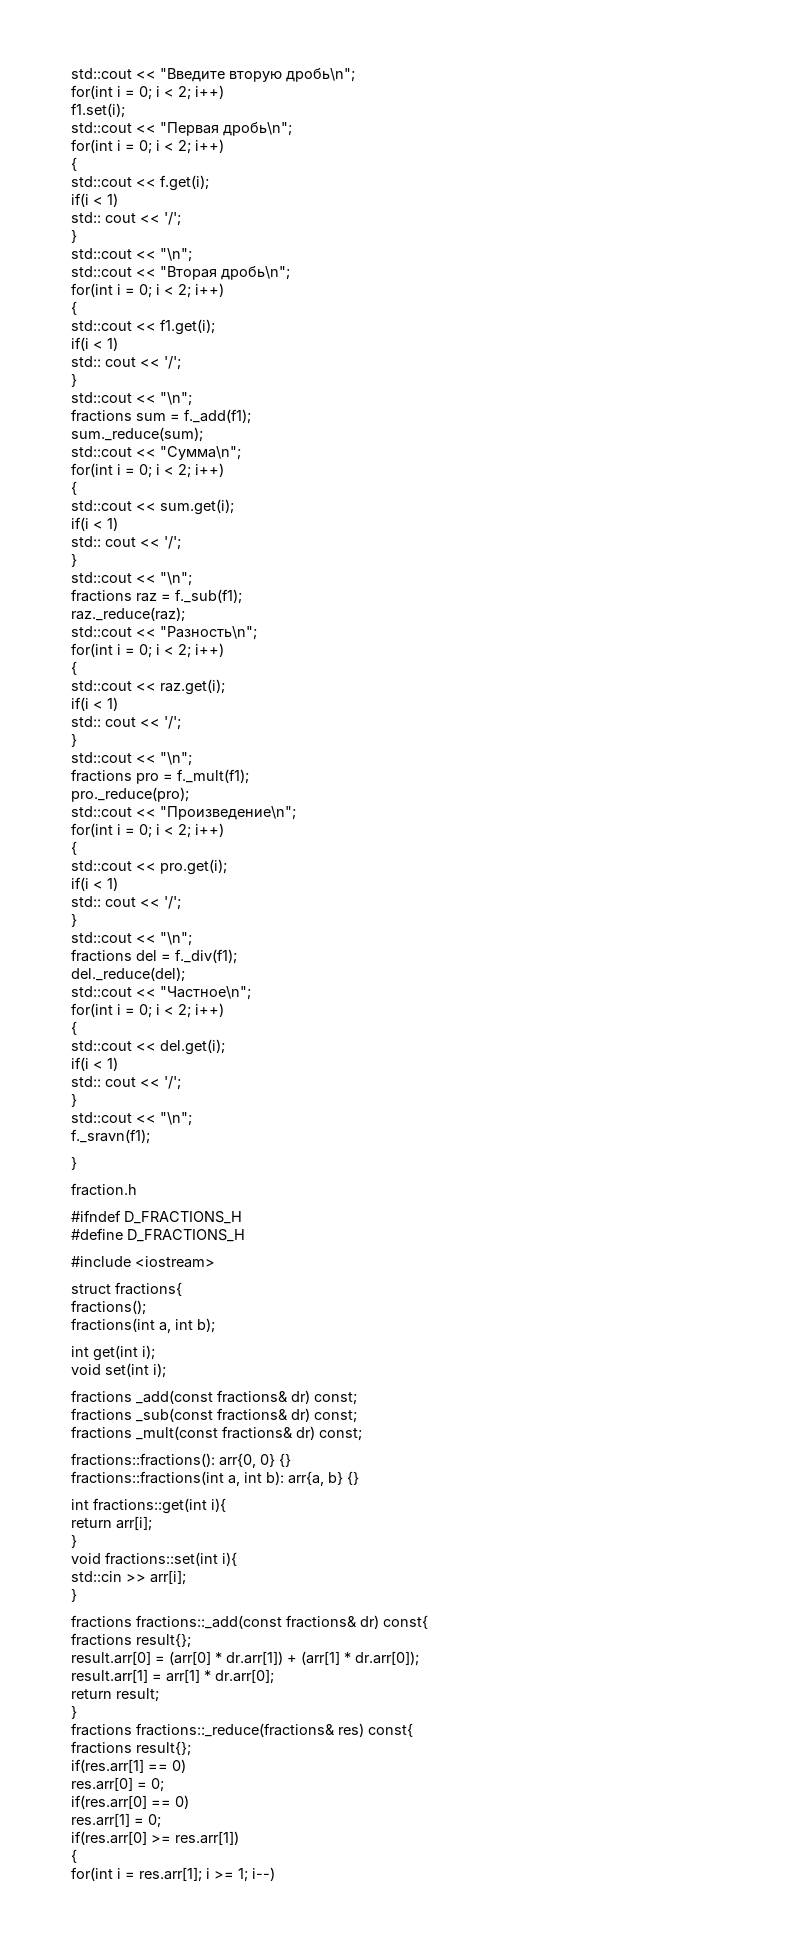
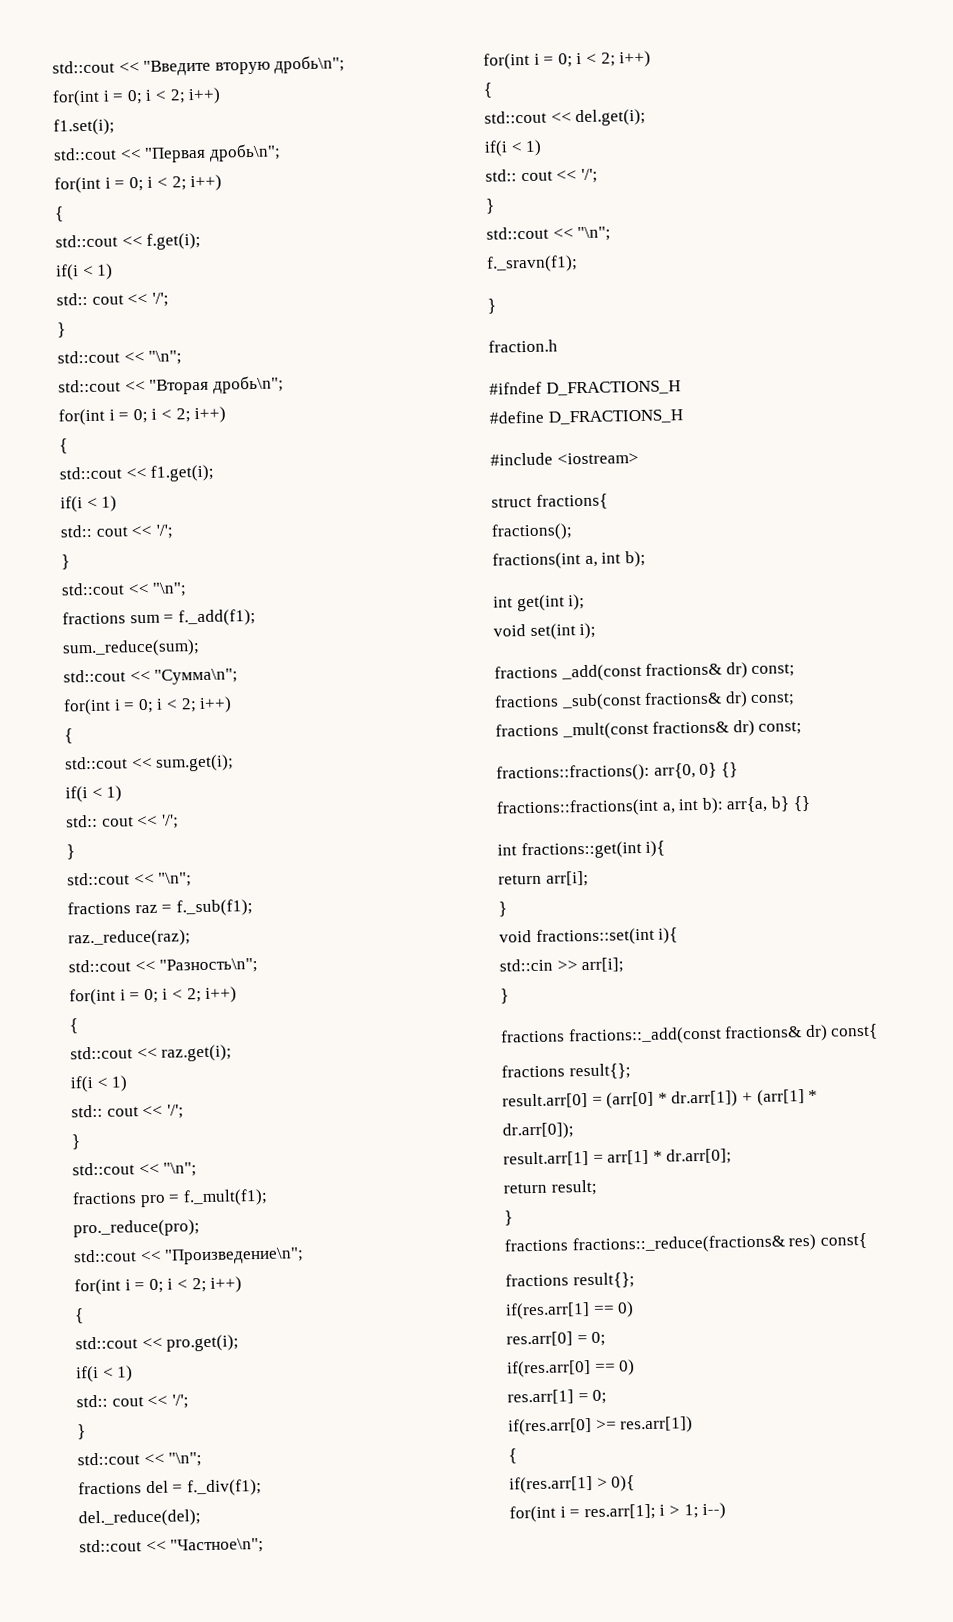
+ if(res.arr[1] > 0){
- for(int i = res.arr[1]; i >= 1; i--)
+ for(int i = res.arr[1]; i > 1; i--)

